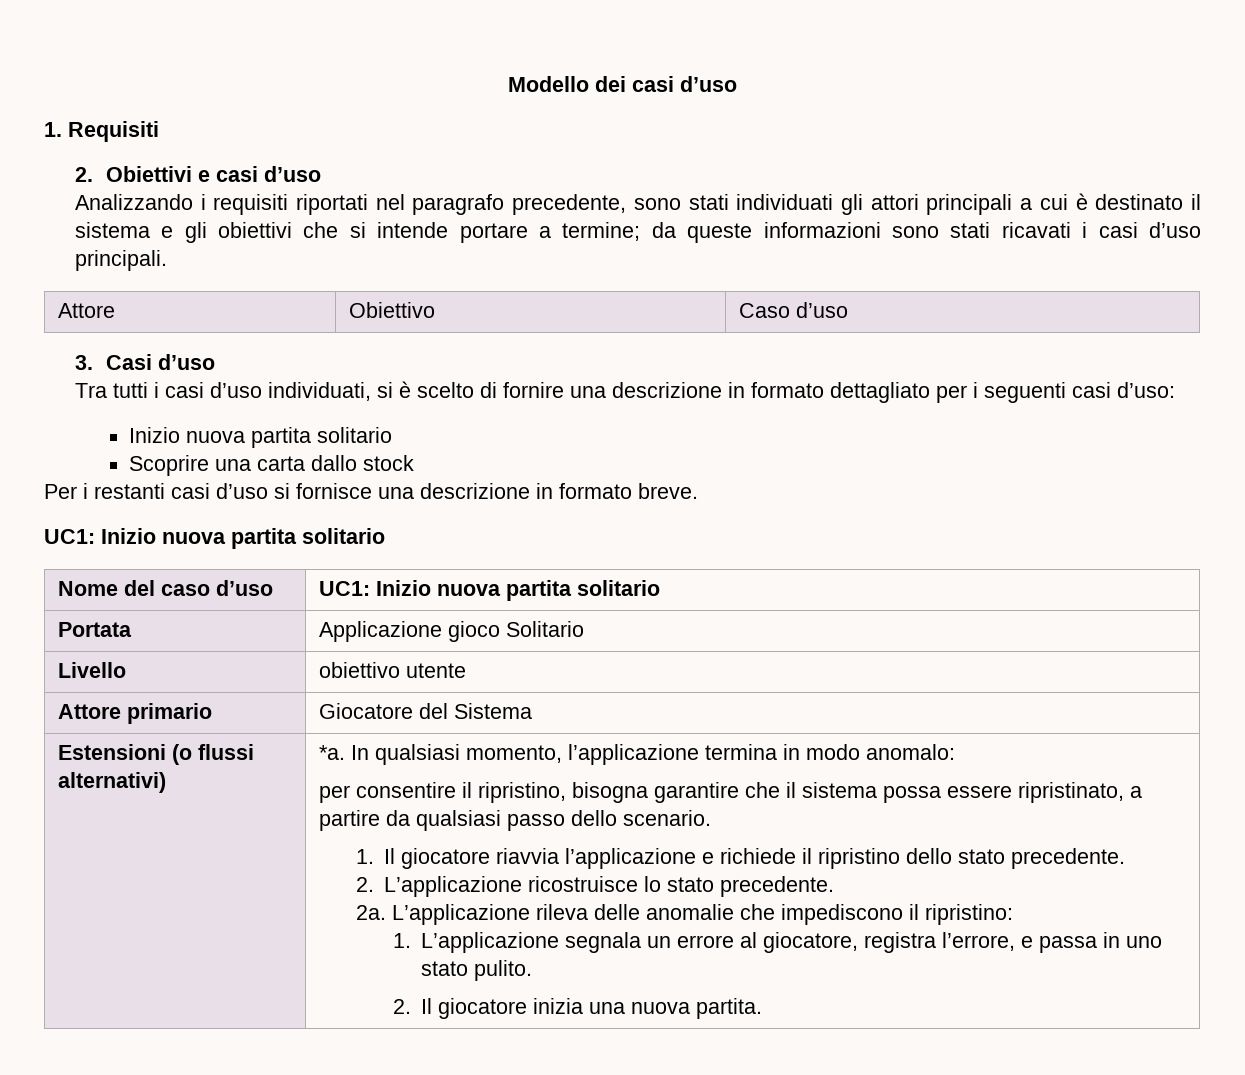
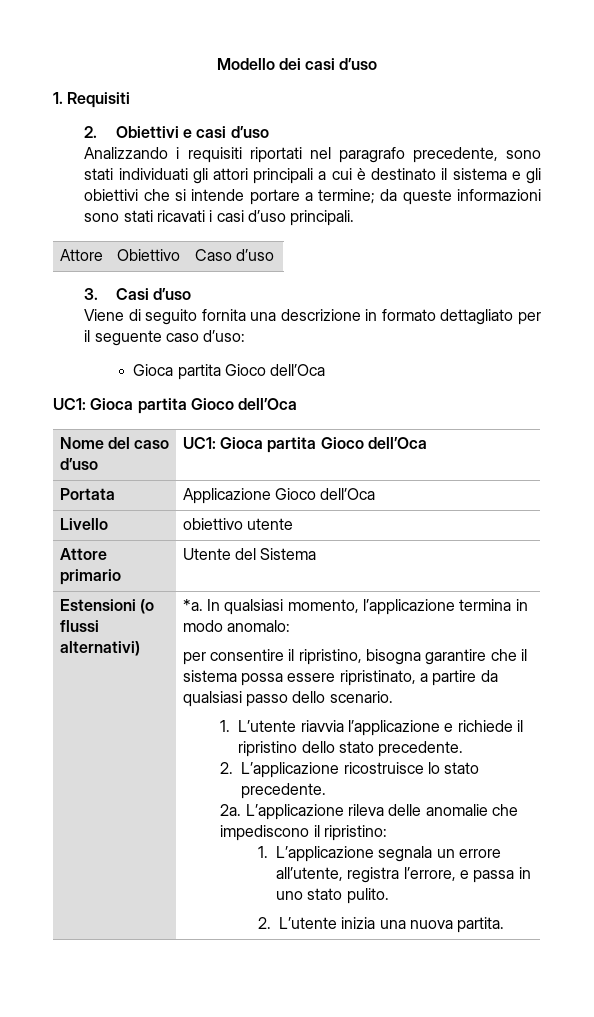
- Tra tutti i casi d’uso individuati, si è scelto di fornire una descrizione in formato dettagliato per i seguenti casi d’uso:
- Inizio nuova partita solitario
- Scoprire una carta dallo stock
- Per i restanti casi d’uso si fornisce una descrizione in formato breve.
- UC1: Inizio nuova partita solitario
+ Viene di seguito fornita una descrizione in formato dettagliato per il seguente caso d’uso:
+ Gioca partita Gioco dell’Oca
+ UC1: Gioca partita Gioco dell’Oca
- Nome del caso d’uso | UC1: Inizio nuova partita solitario
+ Nome del caso d’uso | UC1: Gioca partita Gioco dell’Oca
- Portata | Applicazione gioco Solitario
+ Portata | Applicazione Gioco dell’Oca
- Attore primario | Giocatore del Sistema
+ Attore primario | Utente del Sistema
- 1. Il giocatore riavvia l’applicazione e richiede il ripristino dello stato precedente.
+ 1. L’utente riavvia l’applicazione e richiede il ripristino dello stato precedente.
- 1. L’applicazione segnala un errore al giocatore, registra l’errore, e passa in uno stato pulito.
+ 1. L’applicazione segnala un errore all’utente, registra l’errore, e passa in uno stato pulito.
- 2. Il giocatore inizia una nuova partita.
+ 2. L’utente inizia una nuova partita.

